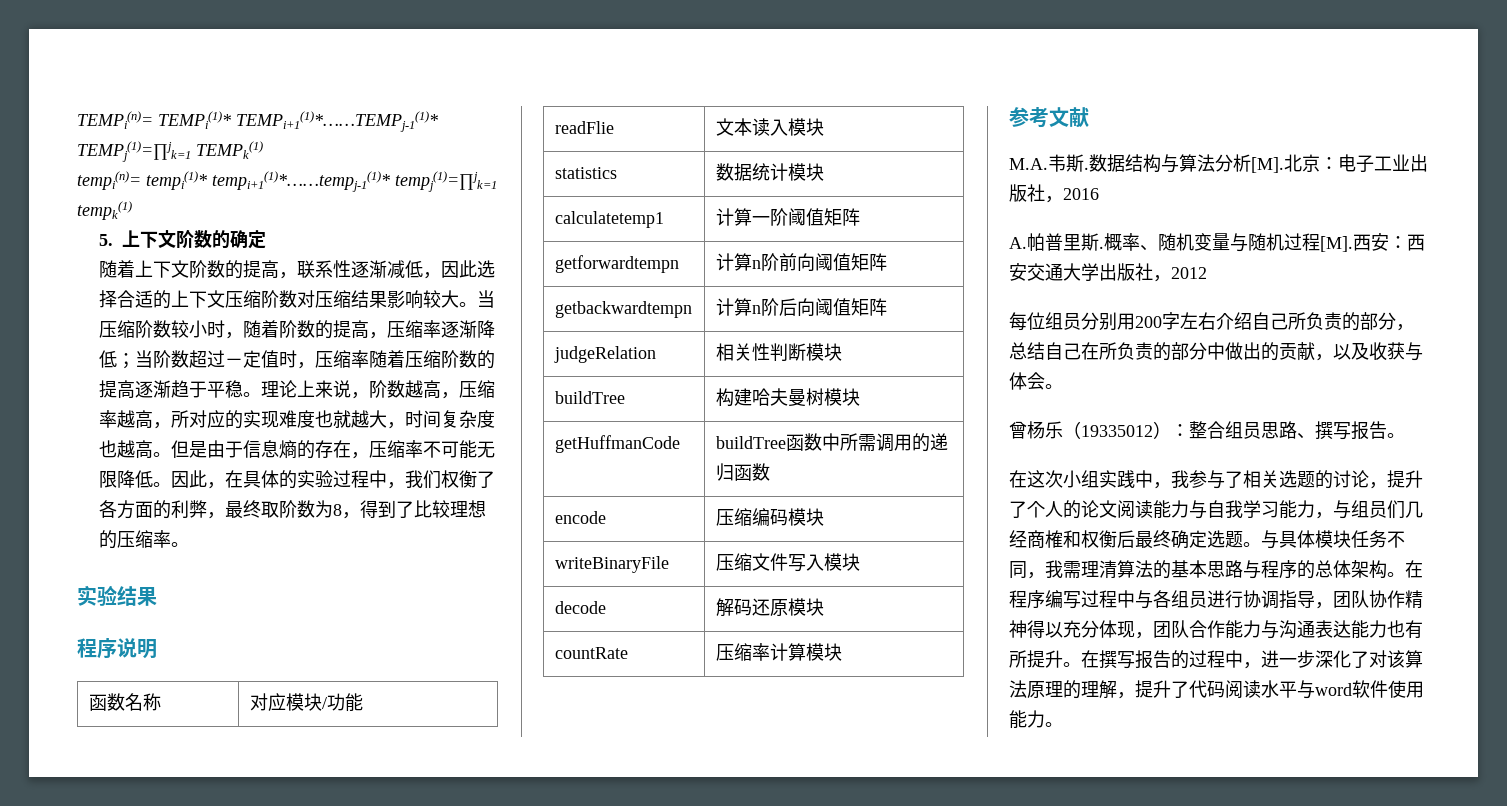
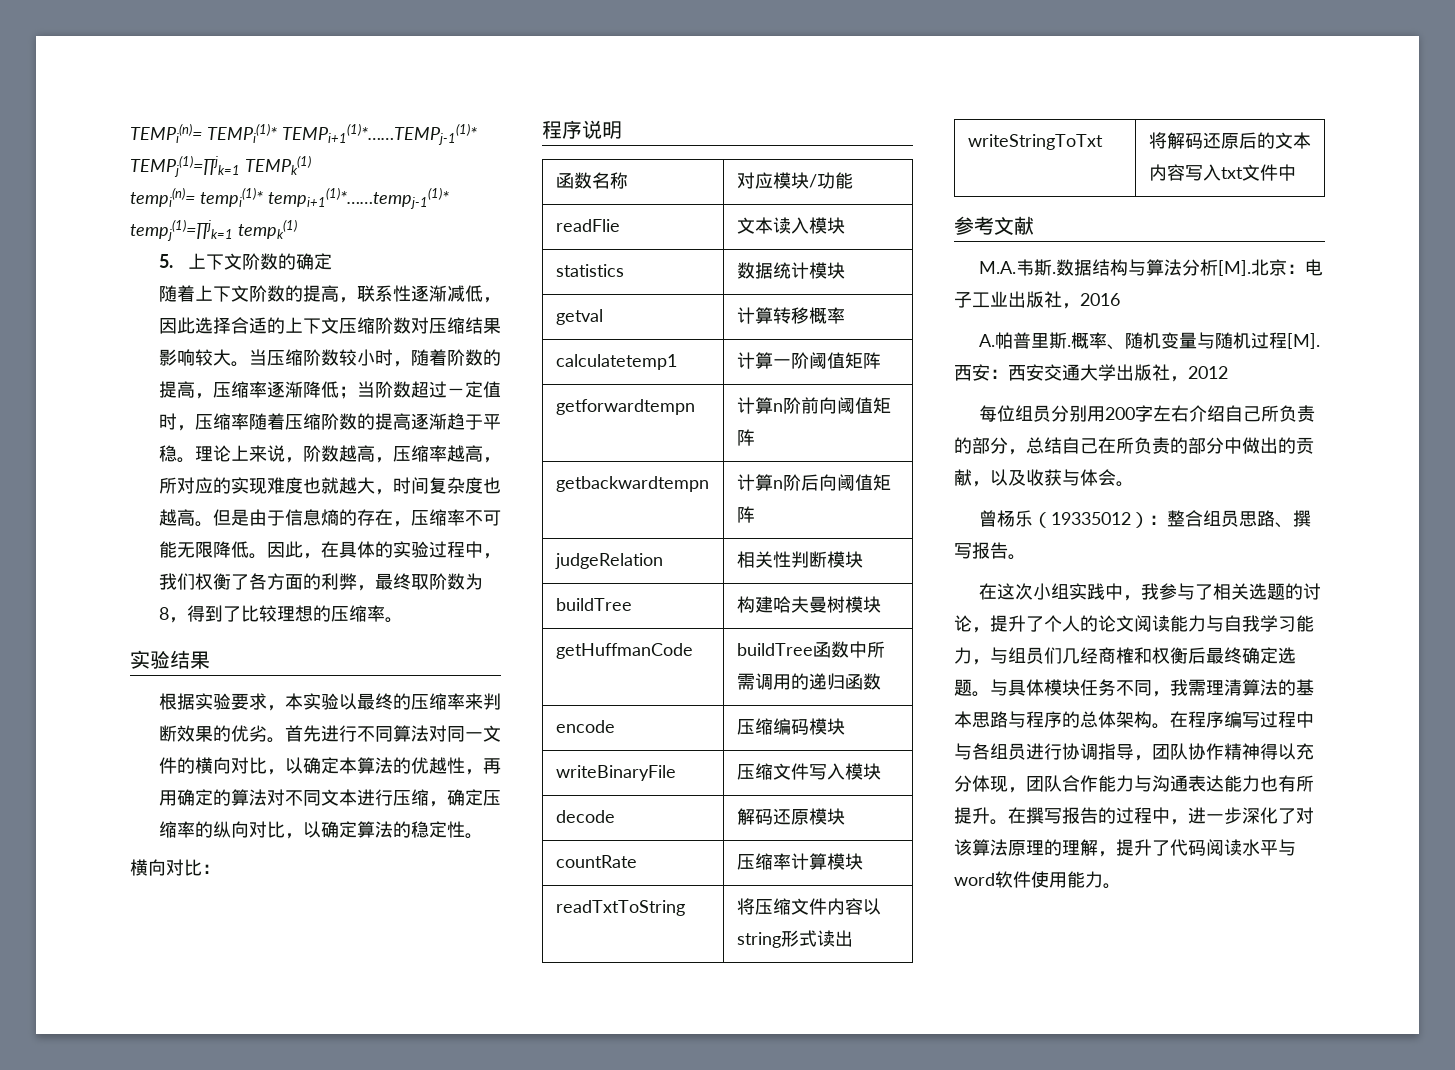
+ 根据实验要求，本实验以最终的压缩率来判断效果的优劣。首先进行不同算法对同一文件的横向对比，以确定本算法的优越性，再用确定的算法对不同文本进行压缩，确定压缩率的纵向对比，以确定算法的稳定性。
+ 横向对比：
+ getval | 计算转移概率
+ readTxtToString | 将压缩文件内容以string形式读出
+ writeStringToTxt | 将解码还原后的文本内容写入txt文件中

